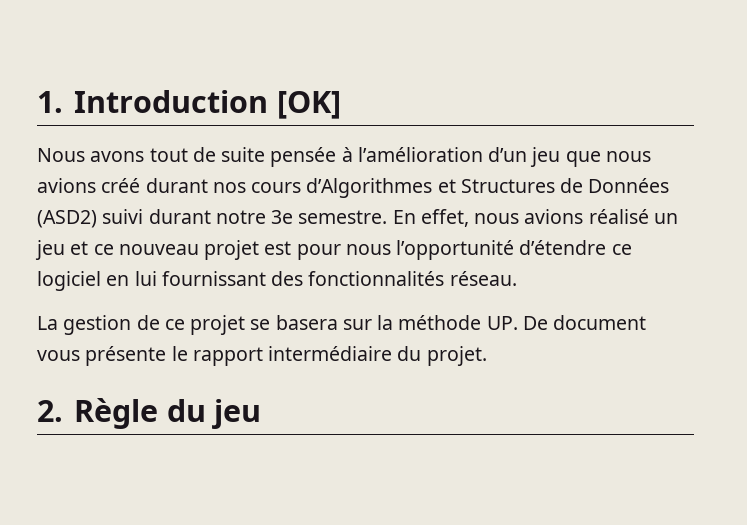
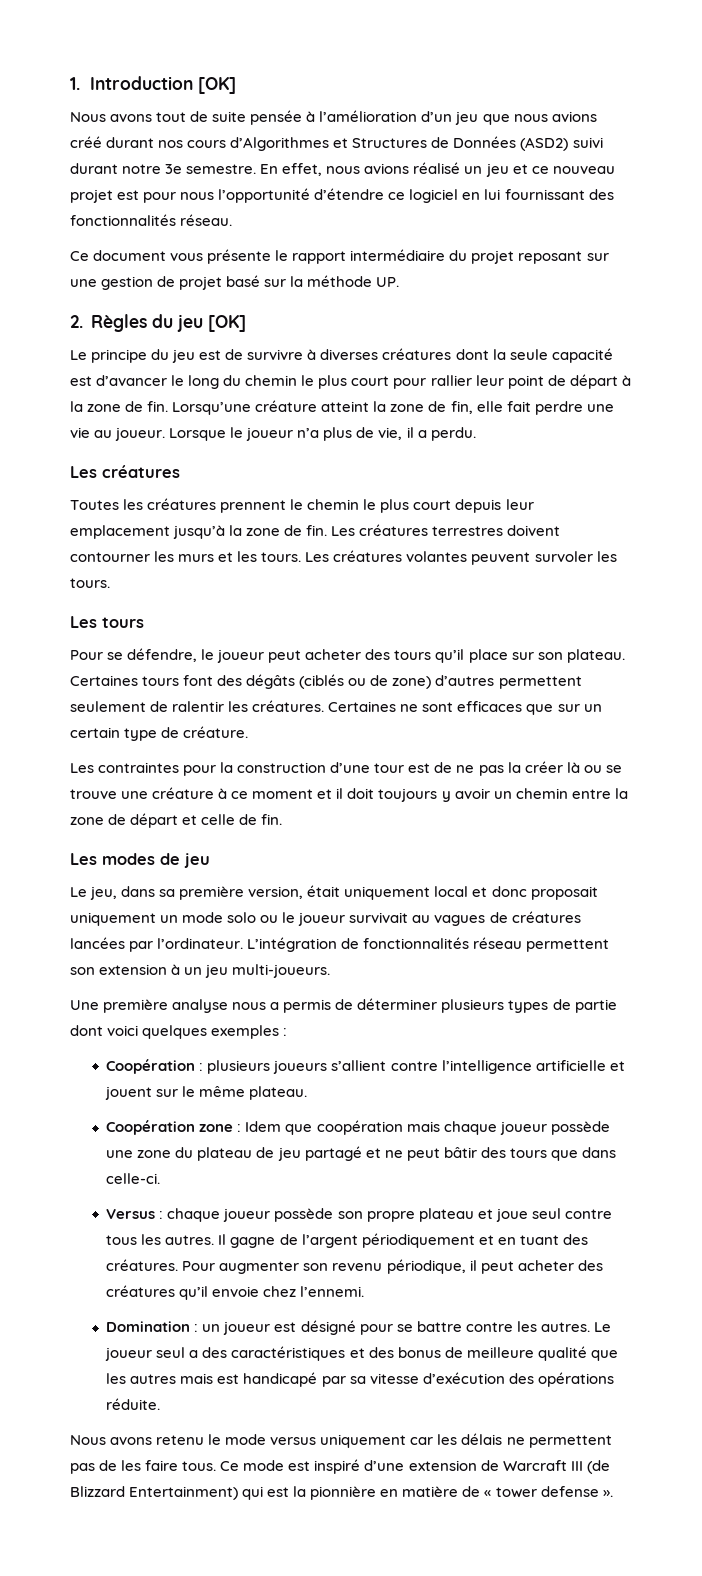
- La gestion de ce projet se basera sur la méthode UP. De document vous présente le rapport intermédiaire du projet.
+ Ce document vous présente le rapport intermédiaire du projet reposant sur une gestion de projet basé sur la méthode UP.
- 2. Règle du jeu
+ 2. Règles du jeu [OK]
+ Le principe du jeu est de survivre à diverses créatures dont la seule capacité est d’avancer le long du chemin le plus court pour rallier leur point de départ à la zone de fin. Lorsqu’une créature atteint la zone de fin, elle fait perdre une vie au joueur. Lorsque le joueur n’a plus de vie, il a perdu.
+ Les créatures
+ Toutes les créatures prennent le chemin le plus court depuis leur emplacement jusqu’à la zone de fin. Les créatures terrestres doivent contourner les murs et les tours. Les créatures volantes peuvent survoler les tours.
+ Les tours
+ Pour se défendre, le joueur peut acheter des tours qu’il place sur son plateau. Certaines tours font des dégâts (ciblés ou de zone) d’autres permettent seulement de ralentir les créatures. Certaines ne sont efficaces que sur un certain type de créature.
+ Les contraintes pour la construction d’une tour est de ne pas la créer là ou se trouve une créature à ce moment et il doit toujours y avoir un chemin entre la zone de départ et celle de fin.
+ Les modes de jeu
+ Le jeu, dans sa première version, était uniquement local et donc proposait uniquement un mode solo ou le joueur survivait au vagues de créatures lancées par l’ordinateur. L’intégration de fonctionnalités réseau permettent son extension à un jeu multi-joueurs.
+ Une première analyse nous a permis de déterminer plusieurs types de partie dont voici quelques exemples :
+ Coopération : plusieurs joueurs s’allient contre l’intelligence artificielle et jouent sur le même plateau.
+ Coopération zone : Idem que coopération mais chaque joueur possède une zone du plateau de jeu partagé et ne peut bâtir des tours que dans celle-ci.
+ Versus : chaque joueur possède son propre plateau et joue seul contre tous les autres. Il gagne de l’argent périodiquement et en tuant des créatures. Pour augmenter son revenu périodique, il peut acheter des créatures qu’il envoie chez l’ennemi.
+ Domination : un joueur est désigné pour se battre contre les autres. Le joueur seul a des caractéristiques et des bonus de meilleure qualité que les autres mais est handicapé par sa vitesse d’exécution des opérations réduite.
+ Nous avons retenu le mode versus uniquement car les délais ne permettent pas de les faire tous. Ce mode est inspiré d’une extension de Warcraft III (de Blizzard Entertainment) qui est la pionnière en matière de « tower defense ».

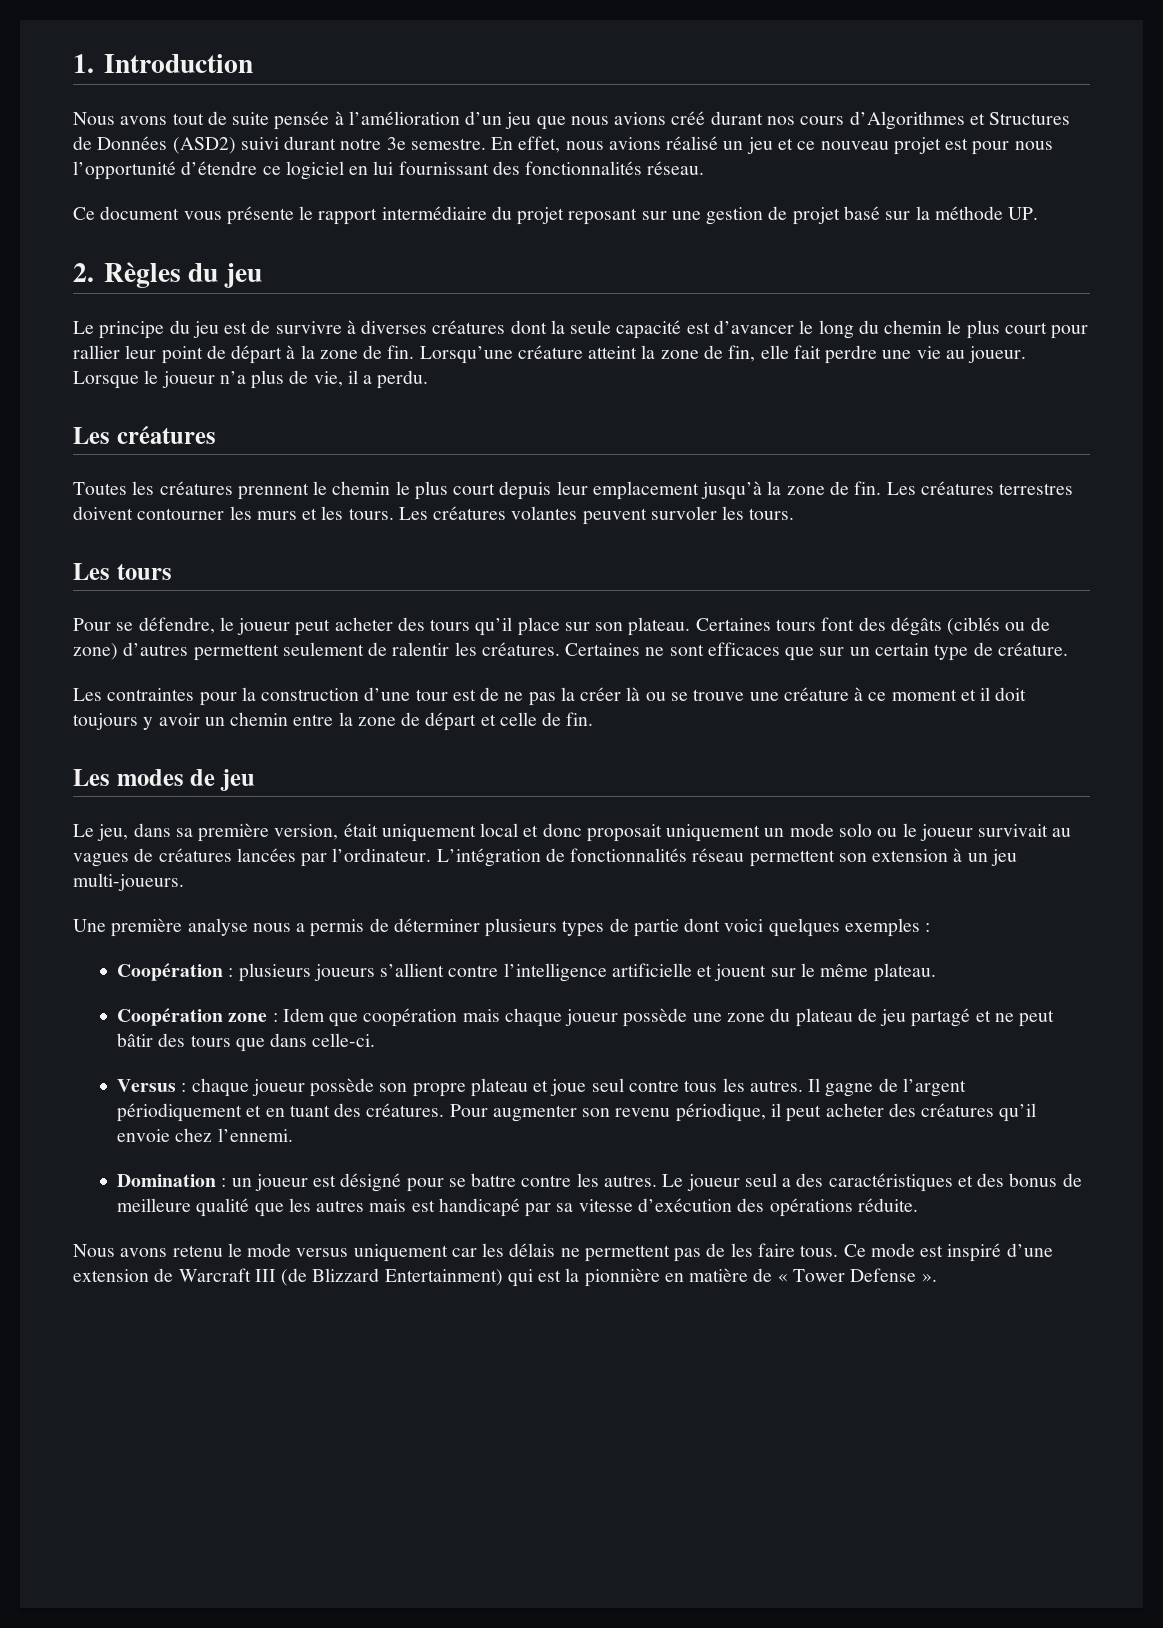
- 1. Introduction [OK]
+ 1. Introduction
- 2. Règles du jeu [OK]
+ 2. Règles du jeu
- Ce mode est inspiré d’une extension de Warcraft III (de Blizzard Entertainment) qui est la pionnière en matière de « tower defense ».
+ Ce mode est inspiré d’une extension de Warcraft III (de Blizzard Entertainment) qui est la pionnière en matière de « Tower Defense ».

